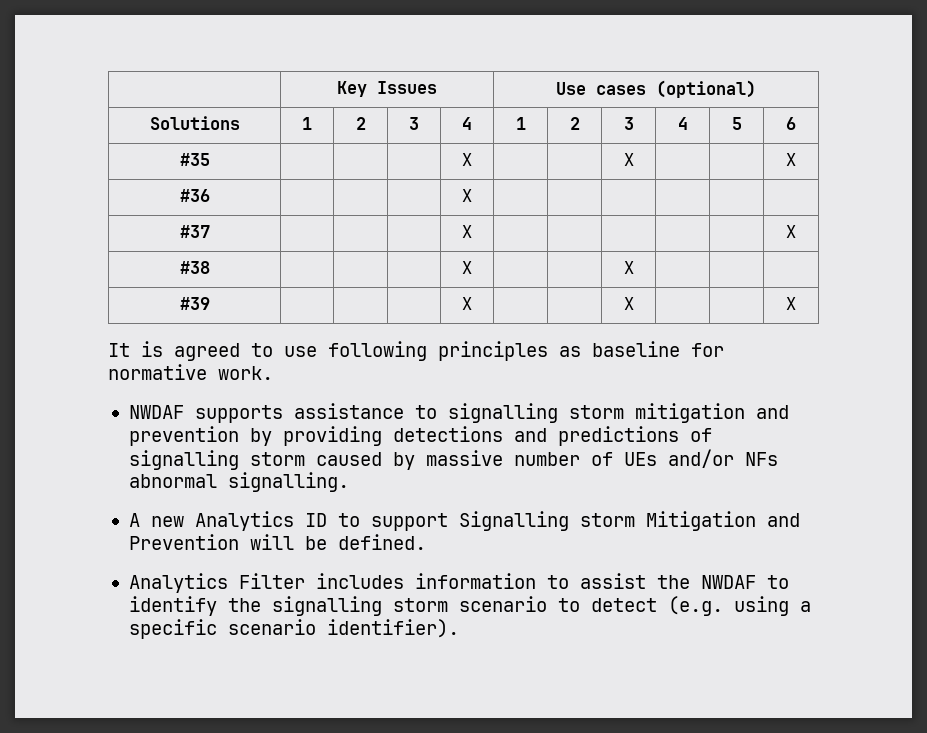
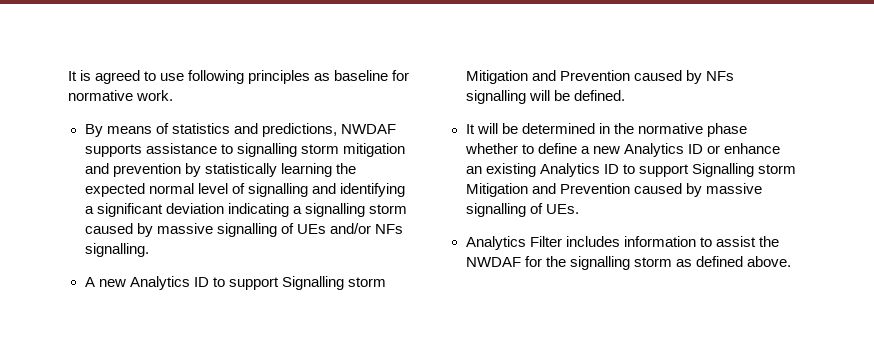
- | Key Issues | Use cases (optional)
- Solutions | 1 | 2 | 3 | 4 | 1 | 2 | 3 | 4 | 5 | 6
- #35 | | | | X | | | X | | | X
- #36 | | | | X | | | | | |
- #37 | | | | X | | | | | | X
- #38 | | | | X | | | X | | |
- #39 | | | | X | | | X | | | X
- NWDAF supports assistance to signalling storm mitigation and prevention by providing detections and predictions of signalling storm caused by massive number of UEs and/or NFs abnormal signalling.
+ By means of statistics and predictions, NWDAF supports assistance to signalling storm mitigation and prevention by statistically learning the expected normal level of signalling and identifying a significant deviation indicating a signalling storm caused by massive signalling of UEs and/or NFs signalling.
- A new Analytics ID to support Signalling storm Mitigation and Prevention will be defined.
+ A new Analytics ID to support Signalling storm Mitigation and Prevention caused by NFs signalling will be defined.
+ It will be determined in the normative phase whether to define a new Analytics ID or enhance an existing Analytics ID to support Signalling storm Mitigation and Prevention caused by massive signalling of UEs.
- Analytics Filter includes information to assist the NWDAF to identify the signalling storm scenario to detect (e.g. using a specific scenario identifier).
+ Analytics Filter includes information to assist the NWDAF for the signalling storm as defined above.

